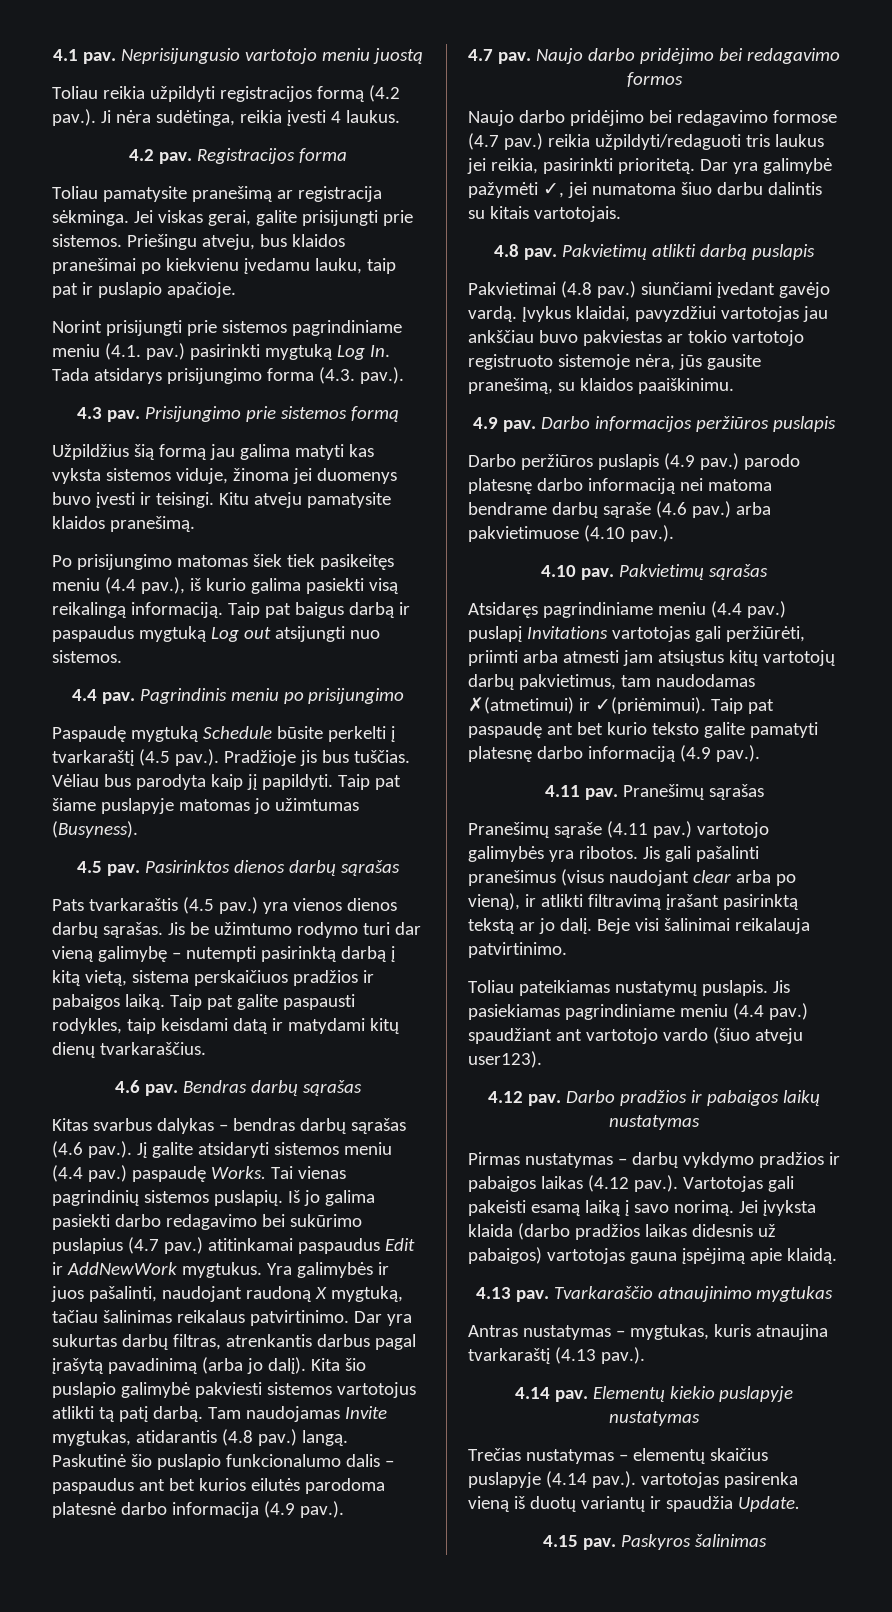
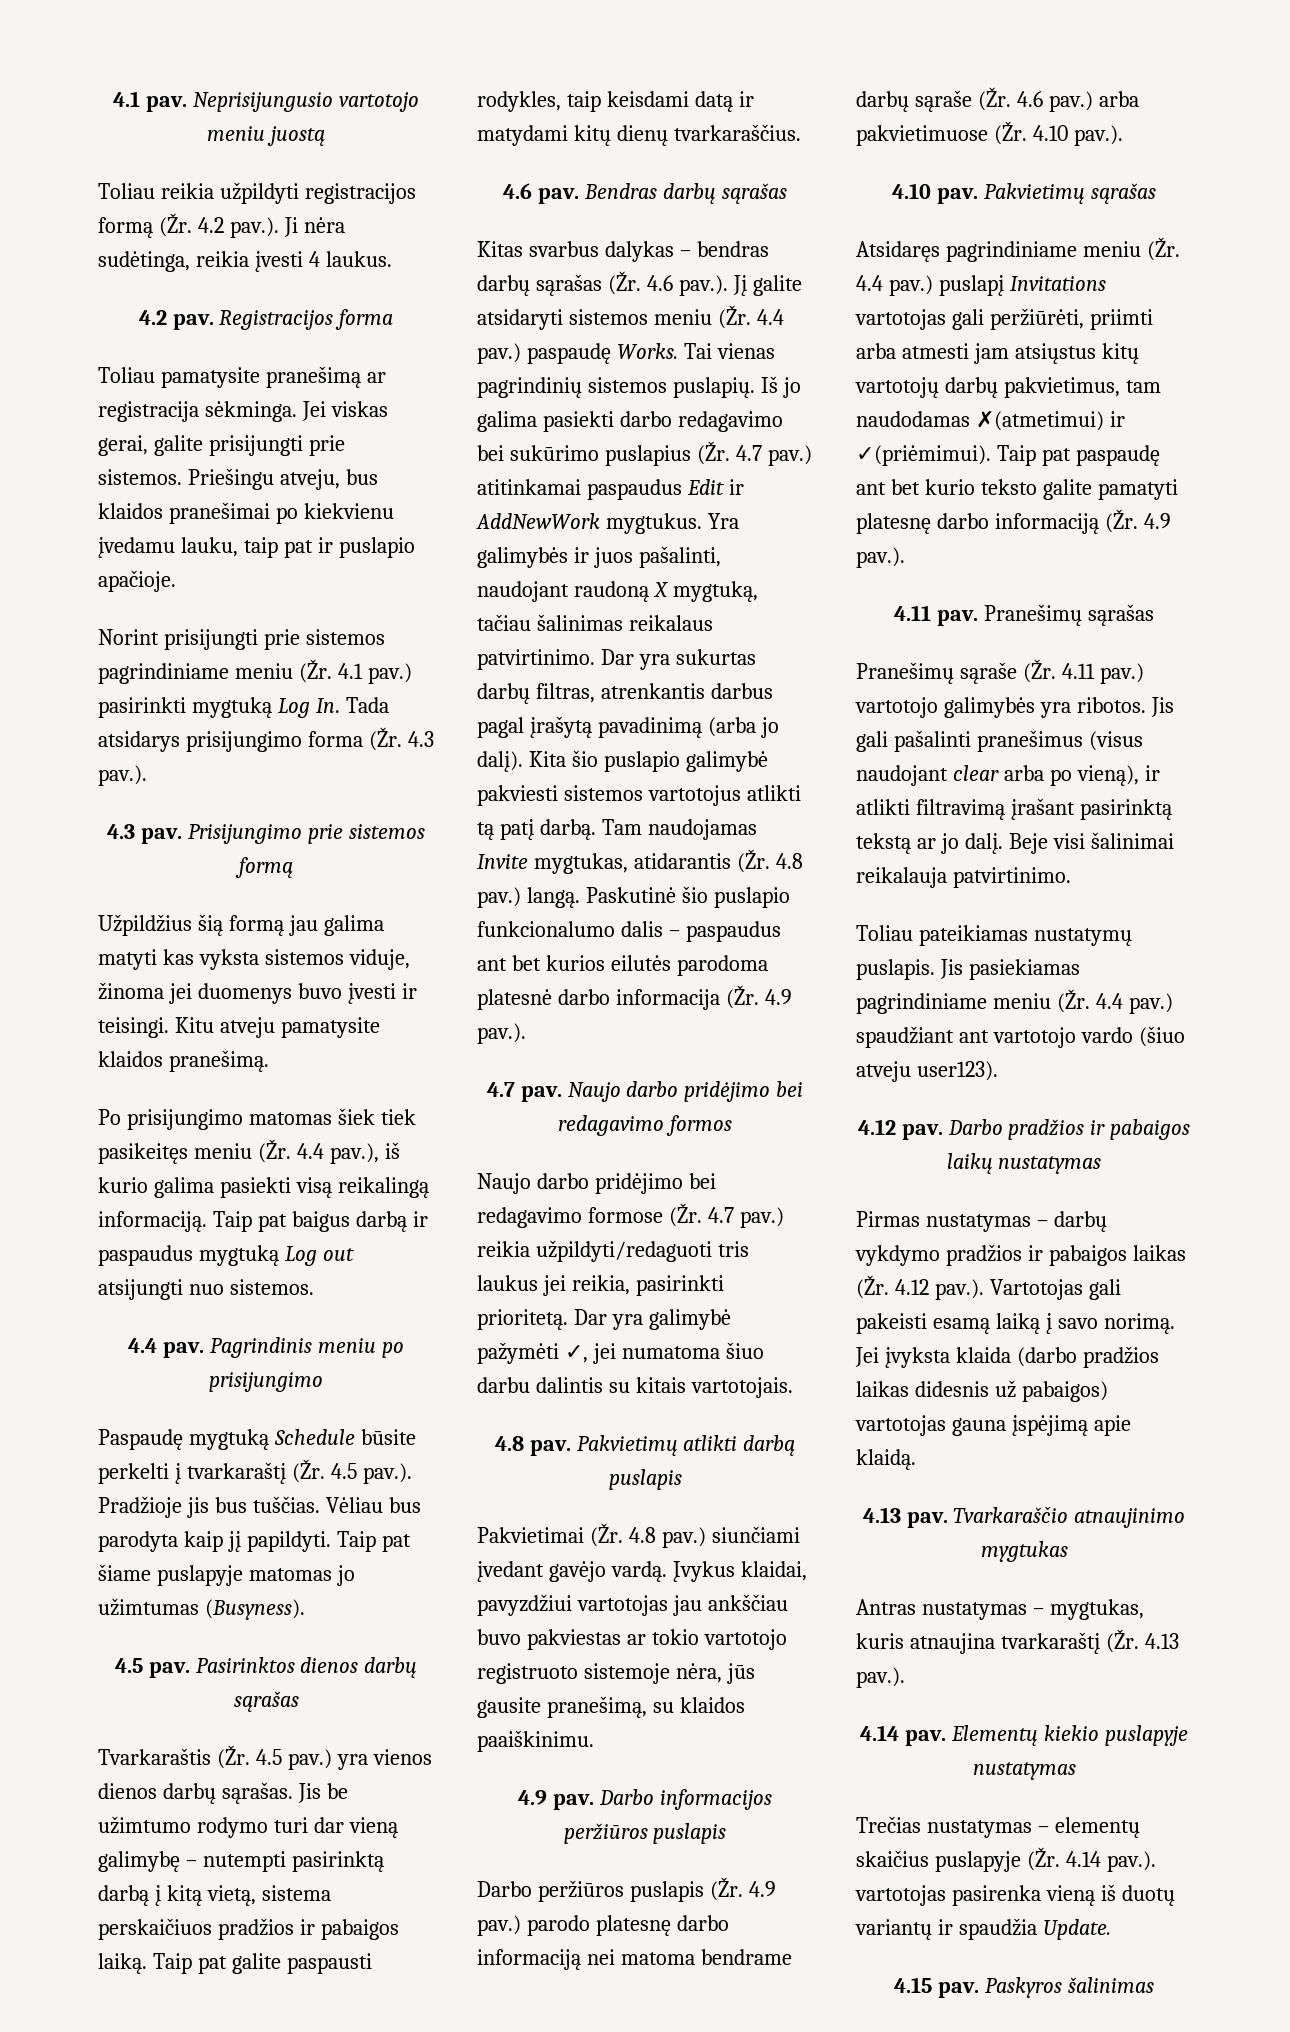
- Toliau reikia užpildyti registracijos formą (4.2 pav.). Ji nėra sudėtinga, reikia įvesti 4 laukus.
+ Toliau reikia užpildyti registracijos formą (Žr. 4.2 pav.). Ji nėra sudėtinga, reikia įvesti 4 laukus.
- Norint prisijungti prie sistemos pagrindiniame meniu (4.1. pav.) pasirinkti mygtuką Log In. Tada atsidarys prisijungimo forma (4.3. pav.).
+ Norint prisijungti prie sistemos pagrindiniame meniu (Žr. 4.1 pav.) pasirinkti mygtuką Log In. Tada atsidarys prisijungimo forma (Žr. 4.3 pav.).
- Po prisijungimo matomas šiek tiek pasikeitęs meniu (4.4 pav.), iš kurio galima pasiekti visą reikalingą informaciją.
+ Po prisijungimo matomas šiek tiek pasikeitęs meniu (Žr. 4.4 pav.), iš kurio galima pasiekti visą reikalingą informaciją.
- Paspaudę mygtuką Schedule būsite perkelti į tvarkaraštį (4.5 pav.). Pradžioje jis bus tuščias.
+ Paspaudę mygtuką Schedule būsite perkelti į tvarkaraštį (Žr. 4.5 pav.). Pradžioje jis bus tuščias.
- Pats tvarkaraštis (4.5 pav.) yra vienos dienos darbų sąrašas.
+ Tvarkaraštis (Žr. 4.5 pav.) yra vienos dienos darbų sąrašas.
- Kitas svarbus dalykas – bendras darbų sąrašas (4.6 pav.). Jį galite atsidaryti sistemos meniu (4.4 pav.) paspaudę Works.
+ Kitas svarbus dalykas – bendras darbų sąrašas (Žr. 4.6 pav.). Jį galite atsidaryti sistemos meniu (Žr. 4.4 pav.) paspaudę Works.
- Iš jo galima pasiekti darbo redagavimo bei sukūrimo puslapius (4.7 pav.) atitinkamai paspaudus Edit ir AddNewWork mygtukus.
+ Iš jo galima pasiekti darbo redagavimo bei sukūrimo puslapius (Žr. 4.7 pav.) atitinkamai paspaudus Edit ir AddNewWork mygtukus.
- Tam naudojamas Invite mygtukas, atidarantis (4.8 pav.) langą.
+ Tam naudojamas Invite mygtukas, atidarantis (Žr. 4.8 pav.) langą.
- Paskutinė šio puslapio funkcionalumo dalis – paspaudus ant bet kurios eilutės parodoma platesnė darbo informacija (4.9 pav.).
+ Paskutinė šio puslapio funkcionalumo dalis – paspaudus ant bet kurios eilutės parodoma platesnė darbo informacija (Žr. 4.9 pav.).
- Naujo darbo pridėjimo bei redagavimo formose (4.7 pav.) reikia užpildyti/redaguoti tris laukus jei reikia, pasirinkti prioritetą.
+ Naujo darbo pridėjimo bei redagavimo formose (Žr. 4.7 pav.) reikia užpildyti/redaguoti tris laukus jei reikia, pasirinkti prioritetą.
- Pakvietimai (4.8 pav.) siunčiami įvedant gavėjo vardą.
+ Pakvietimai (Žr. 4.8 pav.) siunčiami įvedant gavėjo vardą.
- Darbo peržiūros puslapis (4.9 pav.) parodo platesnę darbo informaciją nei matoma bendrame darbų sąraše (4.6 pav.) arba pakvietimuose (4.10 pav.).
+ Darbo peržiūros puslapis (Žr. 4.9 pav.) parodo platesnę darbo informaciją nei matoma bendrame darbų sąraše (Žr. 4.6 pav.) arba pakvietimuose (Žr. 4.10 pav.).
- Atsidaręs pagrindiniame meniu (4.4 pav.) puslapį Invitations vartotojas gali peržiūrėti, priimti arba atmesti jam atsiųstus kitų vartotojų darbų pakvietimus, tam naudodamas ✗(atmetimui) ir ✓(priėmimui).
+ Atsidaręs pagrindiniame meniu (Žr. 4.4 pav.) puslapį Invitations vartotojas gali peržiūrėti, priimti arba atmesti jam atsiųstus kitų vartotojų darbų pakvietimus, tam naudodamas ✗(atmetimui) ir ✓(priėmimui).
- Taip pat paspaudę ant bet kurio teksto galite pamatyti platesnę darbo informaciją (4.9 pav.).
+ Taip pat paspaudę ant bet kurio teksto galite pamatyti platesnę darbo informaciją (Žr. 4.9 pav.).
- Pranešimų sąraše (4.11 pav.) vartotojo galimybės yra ribotos.
+ Pranešimų sąraše (Žr. 4.11 pav.) vartotojo galimybės yra ribotos.
- Jis pasiekiamas pagrindiniame meniu (4.4 pav.) spaudžiant ant vartotojo vardo (šiuo atveju user123).
+ Jis pasiekiamas pagrindiniame meniu (Žr. 4.4 pav.) spaudžiant ant vartotojo vardo (šiuo atveju user123).
- Pirmas nustatymas – darbų vykdymo pradžios ir pabaigos laikas (4.12 pav.). Vartotojas gali pakeisti esamą laiką į savo norimą.
+ Pirmas nustatymas – darbų vykdymo pradžios ir pabaigos laikas (Žr. 4.12 pav.). Vartotojas gali pakeisti esamą laiką į savo norimą.
- Antras nustatymas – mygtukas, kuris atnaujina tvarkaraštį (4.13 pav.).
+ Antras nustatymas – mygtukas, kuris atnaujina tvarkaraštį (Žr. 4.13 pav.).
- Trečias nustatymas – elementų skaičius puslapyje (4.14 pav.). vartotojas pasirenka vieną iš duotų variantų ir spaudžia Update.
+ Trečias nustatymas – elementų skaičius puslapyje (Žr. 4.14 pav.). vartotojas pasirenka vieną iš duotų variantų ir spaudžia Update.

